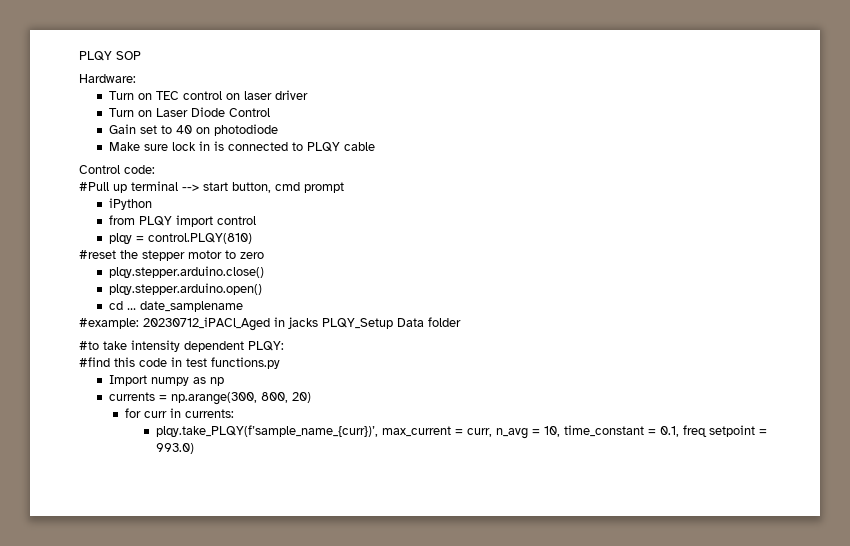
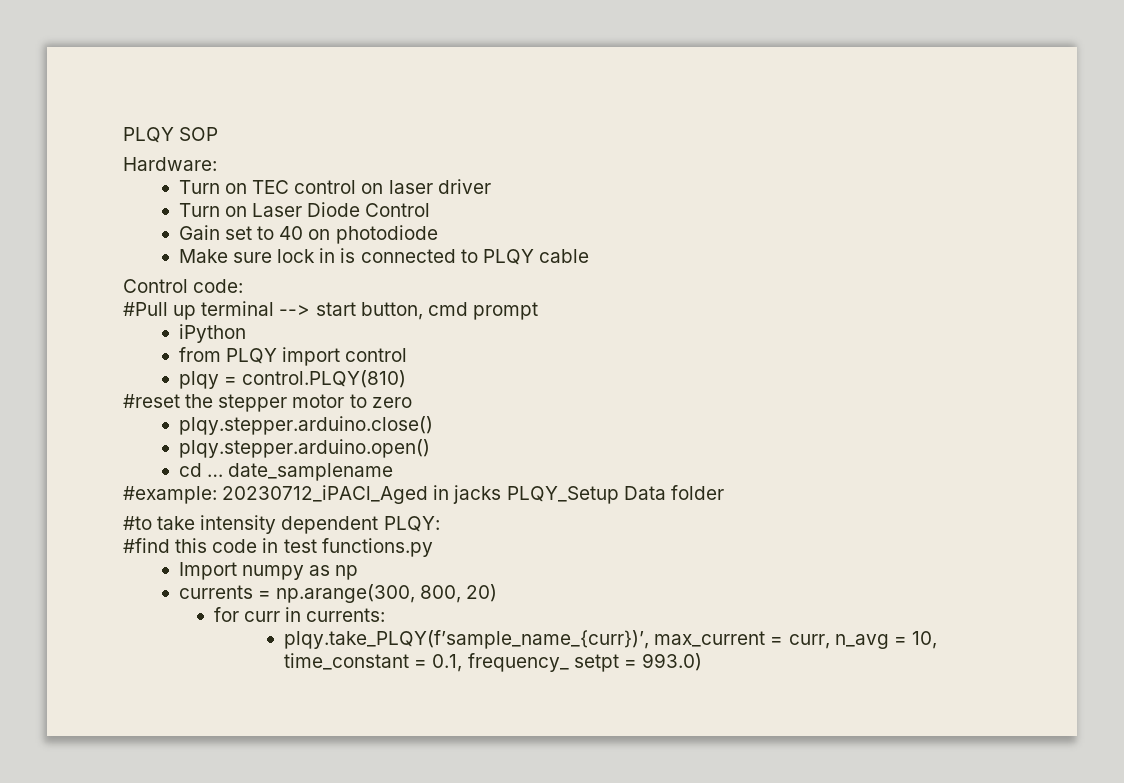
- plqy.take_PLQY(f’sample_name_{curr})’, max_current = curr, n_avg = 10, time_constant = 0.1, freq setpoint = 993.0)
+ plqy.take_PLQY(f’sample_name_{curr})’, max_current = curr, n_avg = 10, time_constant = 0.1, frequency_ setpt = 993.0)

